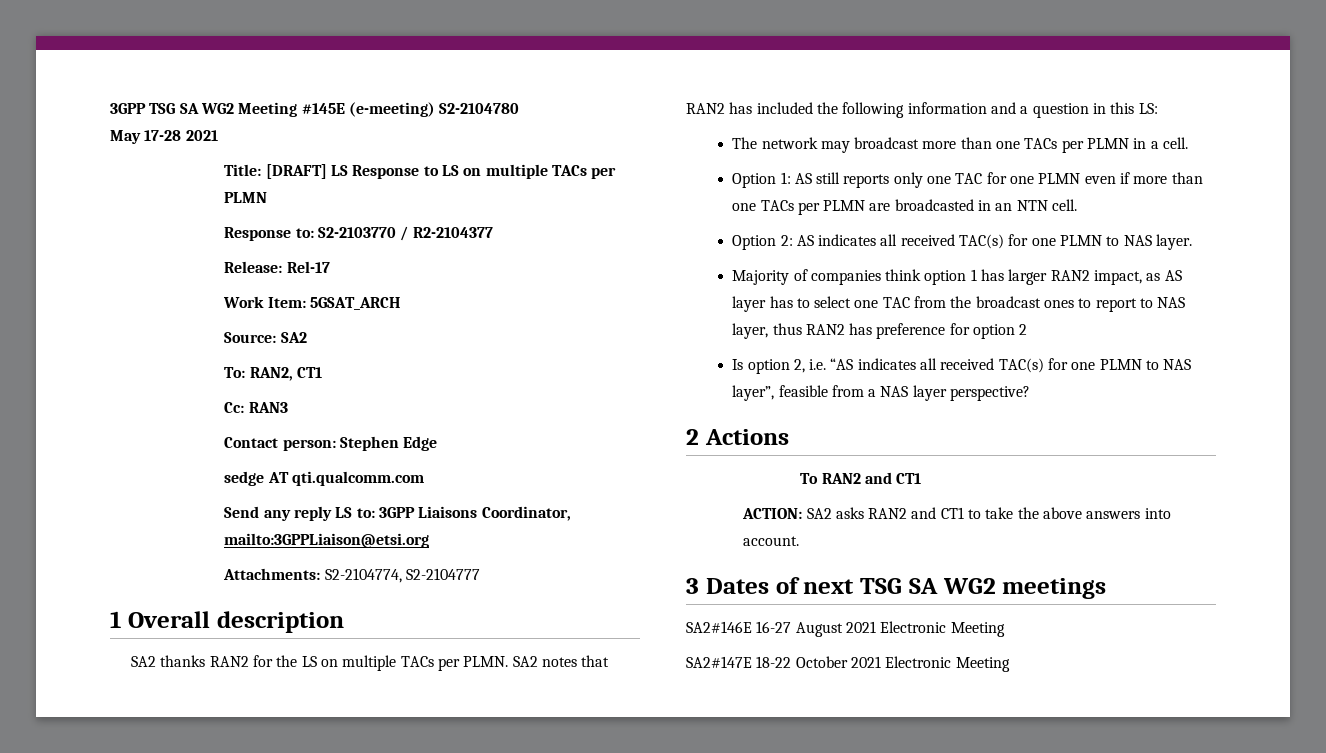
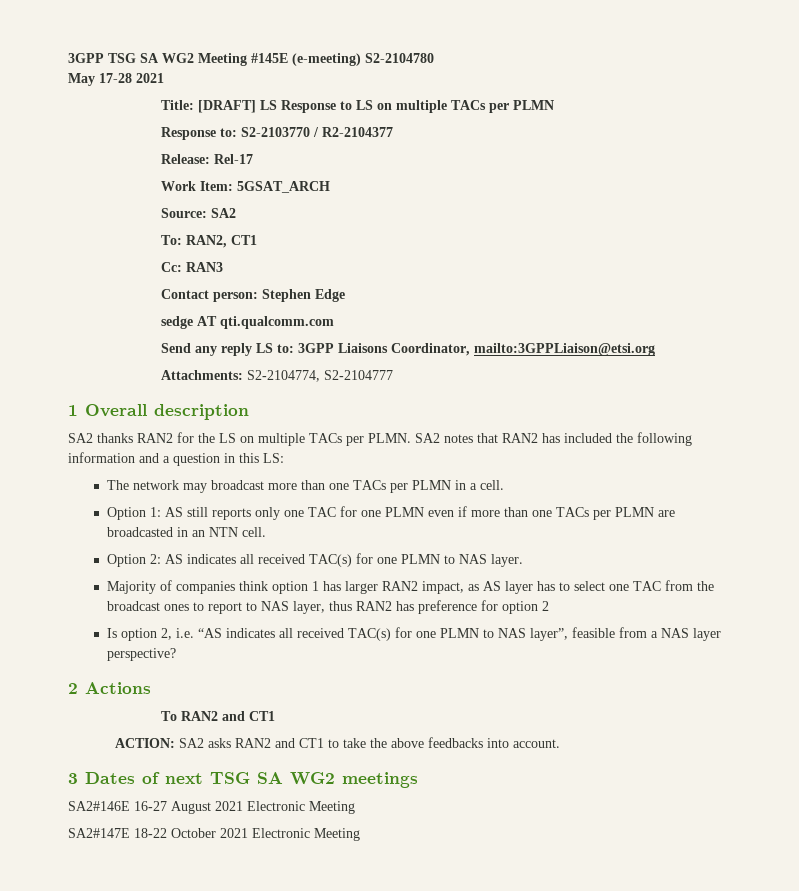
- ACTION: SA2 asks RAN2 and CT1 to take the above answers into account.
+ ACTION: SA2 asks RAN2 and CT1 to take the above feedbacks into account.

